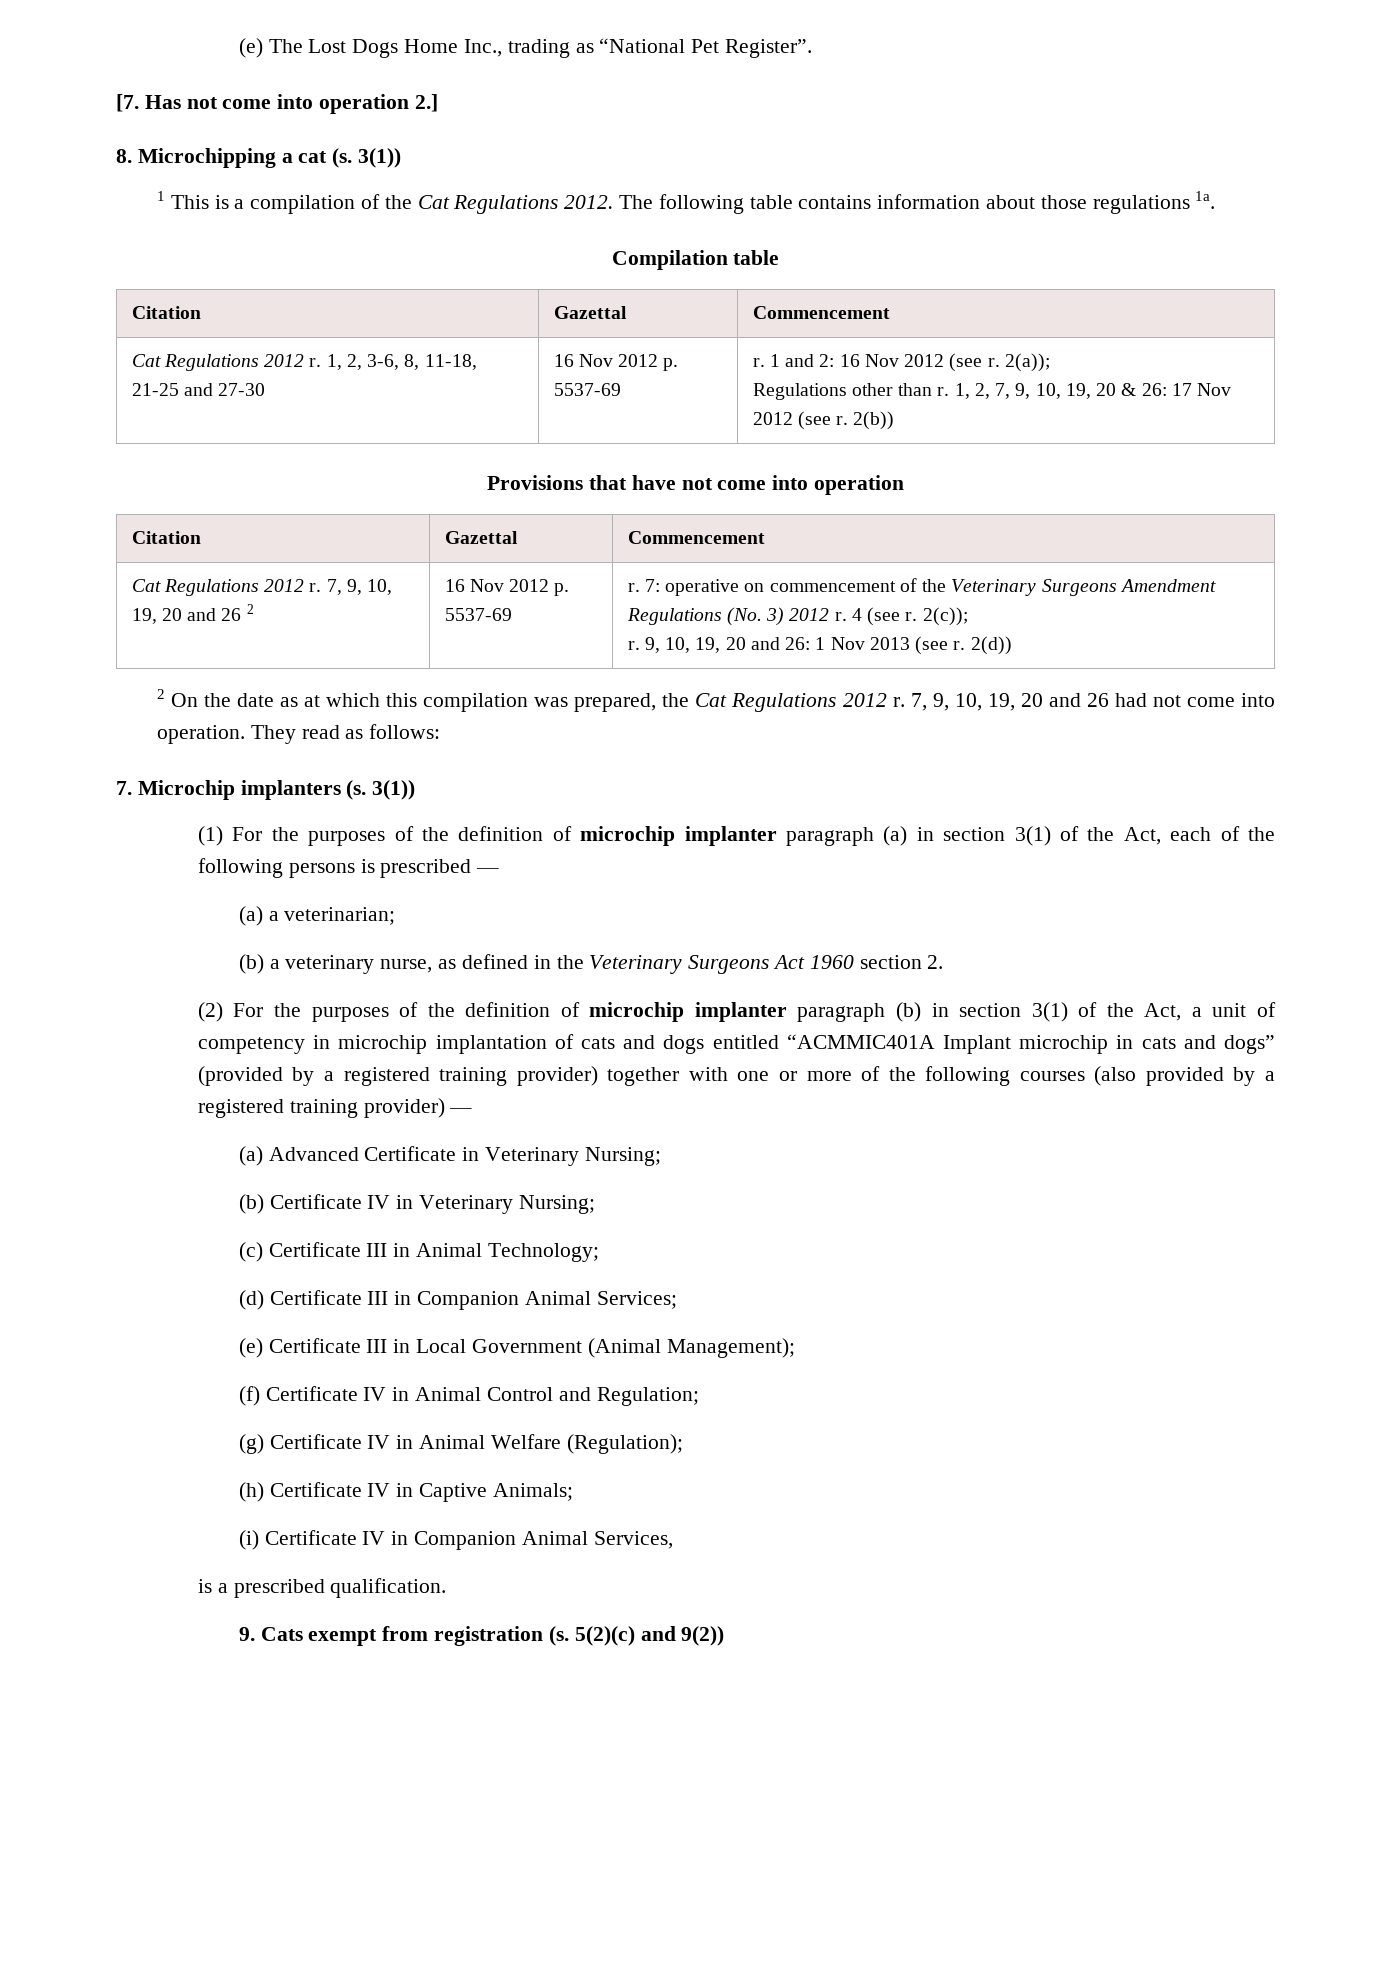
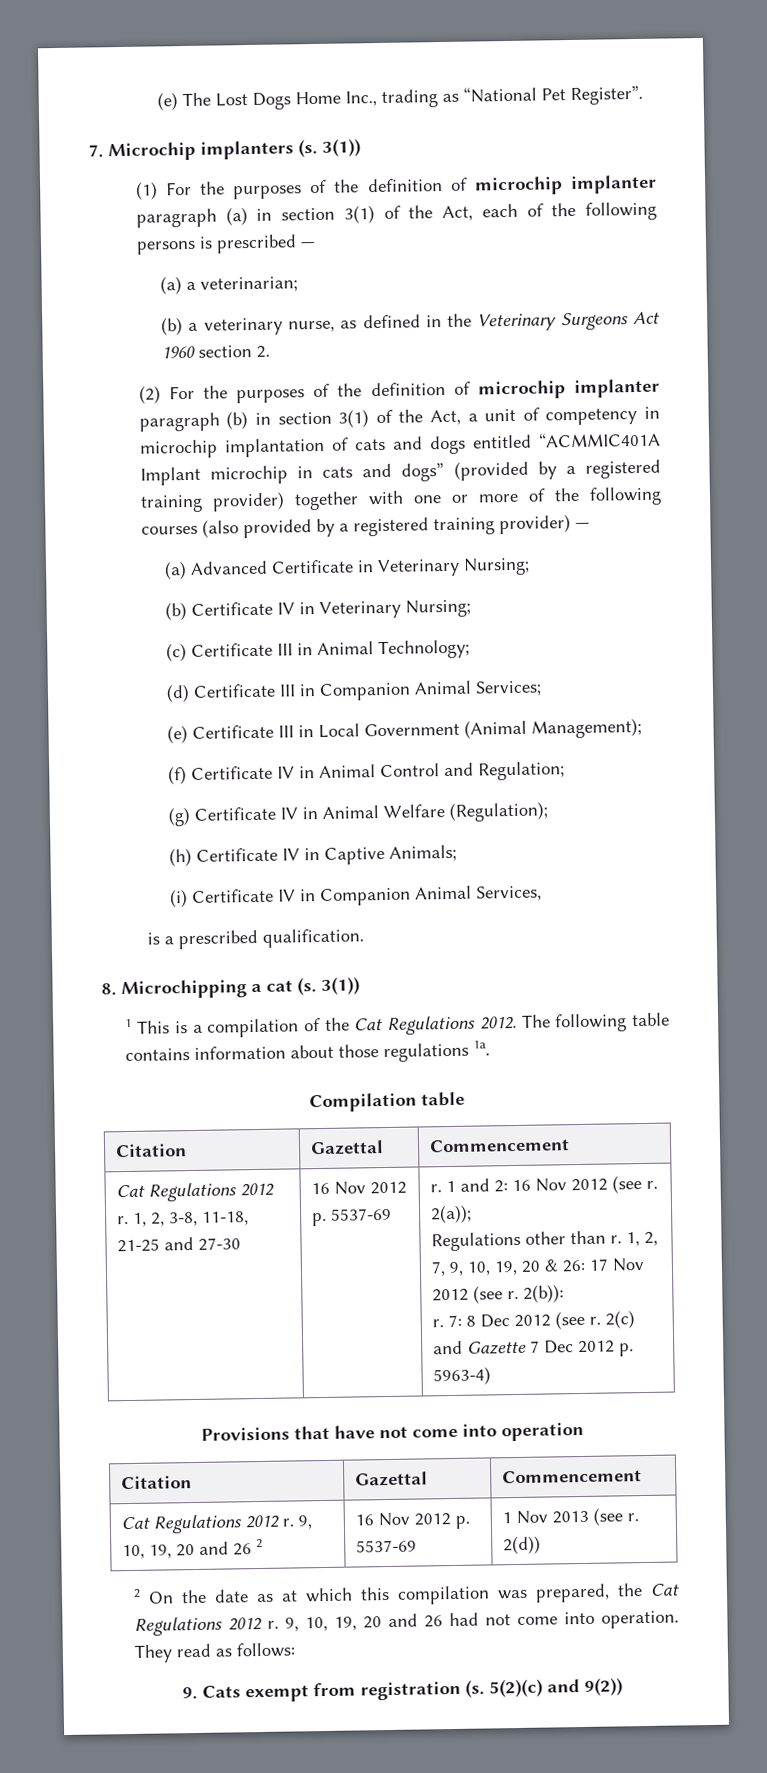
- [7. Has not come into operation 2.]
- 8. Microchipping a cat (s. 3(1))
- 1 This is a compilation of the Cat Regulations 2012. The following table contains information about those regulations 1a.
- Compilation table
- Citation | Gazettal | Commencement
- Cat Regulations 2012 r. 1, 2, 3-6, 8, 11-18, 21-25 and 27-30 | 16 Nov 2012 p. 5537-69 | r. 1 and 2: 16 Nov 2012 (see r. 2(a));
- Regulations other than r. 1, 2, 7, 9, 10, 19, 20 & 26: 17 Nov 2012 (see r. 2(b))
- Provisions that have not come into operation
- Citation | Gazettal | Commencement
- Cat Regulations 2012 r. 7, 9, 10, 19, 20 and 26 2 | 16 Nov 2012 p. 5537-69 | r. 7: operative on commencement of the Veterinary Surgeons Amendment Regulations (No. 3) 2012 r. 4 (see r. 2(c));
- r. 9, 10, 19, 20 and 26: 1 Nov 2013 (see r. 2(d))
- 2 On the date as at which this compilation was prepared, the Cat Regulations 2012 r. 7, 9, 10, 19, 20 and 26 had not come into operation. They read as follows:
+ 8. Microchipping a cat (s. 3(1))
+ 1 This is a compilation of the Cat Regulations 2012. The following table contains information about those regulations 1a.
+ Compilation table
+ Citation | Gazettal | Commencement
+ Cat Regulations 2012 r. 1, 2, 3-8, 11-18, 21-25 and 27-30 | 16 Nov 2012 p. 5537-69 | r. 1 and 2: 16 Nov 2012 (see r. 2(a));
+ Regulations other than r. 1, 2, 7, 9, 10, 19, 20 & 26: 17 Nov 2012 (see r. 2(b)):
+ r. 7: 8 Dec 2012 (see r. 2(c) and Gazette 7 Dec 2012 p. 5963-4)
+ Provisions that have not come into operation
+ Citation | Gazettal | Commencement
+ Cat Regulations 2012 r. 9, 10, 19, 20 and 26 2 | 16 Nov 2012 p. 5537-69 | 1 Nov 2013 (see r. 2(d))
+ 2 On the date as at which this compilation was prepared, the Cat Regulations 2012 r. 9, 10, 19, 20 and 26 had not come into operation. They read as follows:

